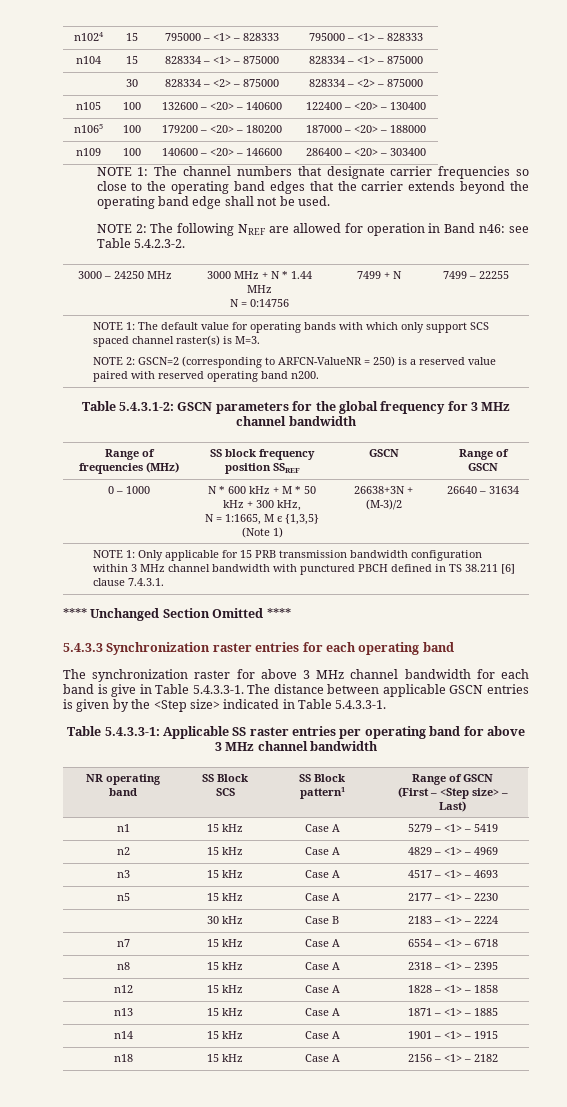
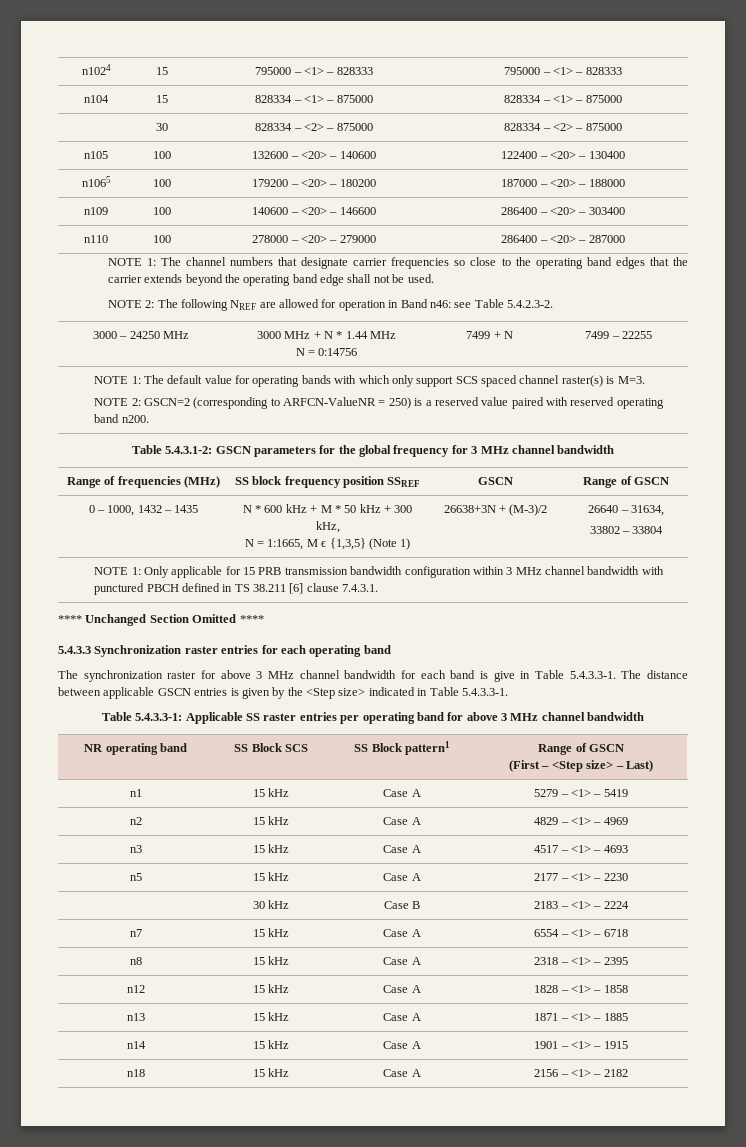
+ n110 | 100 | 278000 – <20> – 279000 | 286400 – <20> – 287000
- 0 – 1000 | N * 600 kHz + M * 50 kHz + 300 kHz,
- N = 1:1665, M ϵ {1,3,5} (Note 1) | 26638+3N + (M-3)/2 | 26640 – 31634
+ 0 – 1000, 1432 – 1435 | N * 600 kHz + M * 50 kHz + 300 kHz,
+ N = 1:1665, M ϵ {1,3,5} (Note 1) | 26638+3N + (M-3)/2 | 26640 – 31634,
+ 33802 – 33804

